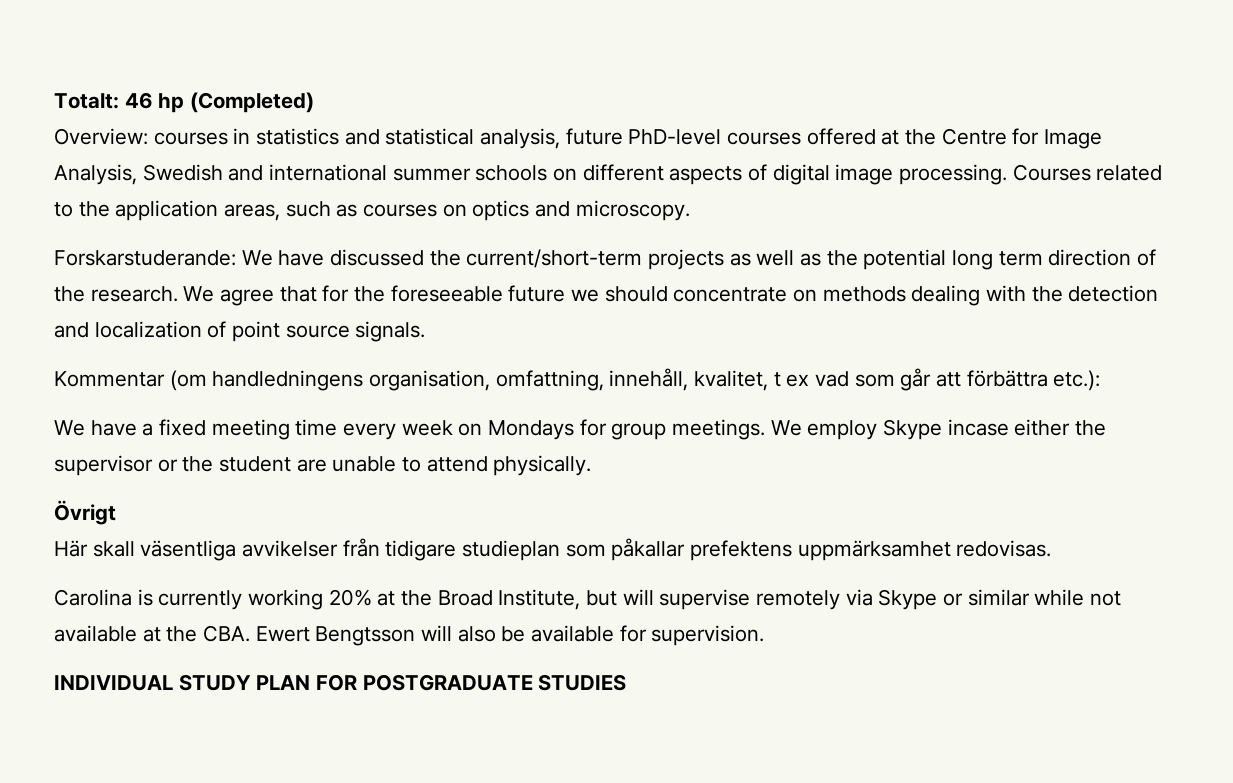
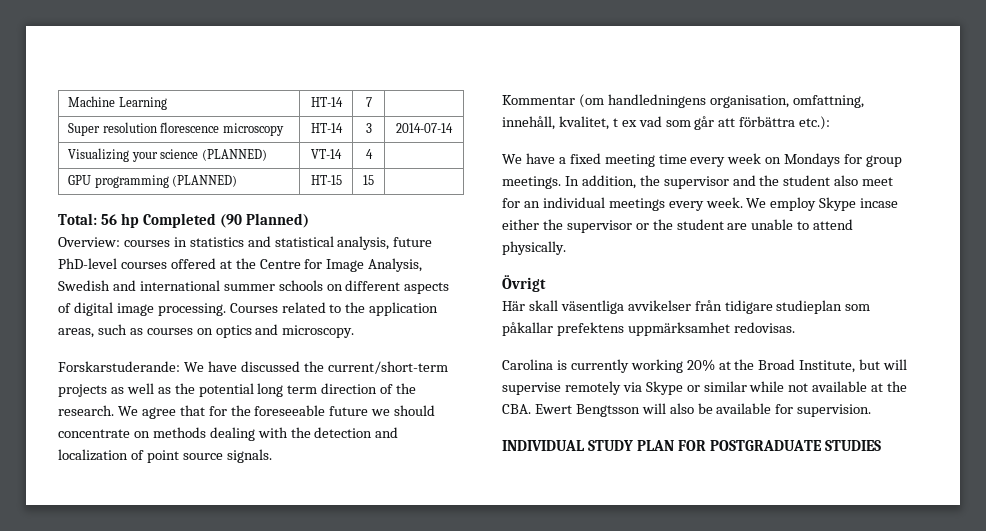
- Totalt: 46 hp (Completed)
+ Machine Learning | HT-14 | 7 |
+ Super resolution florescence microscopy | HT-14 | 3 | 2014-07-14
+ Visualizing your science (PLANNED) | VT-14 | 4 |
+ GPU programming (PLANNED) | HT-15 | 15 |
+ Total: 56 hp Completed (90 Planned)
+ In addition, the supervisor and the student also meet for an individual meetings every week.

